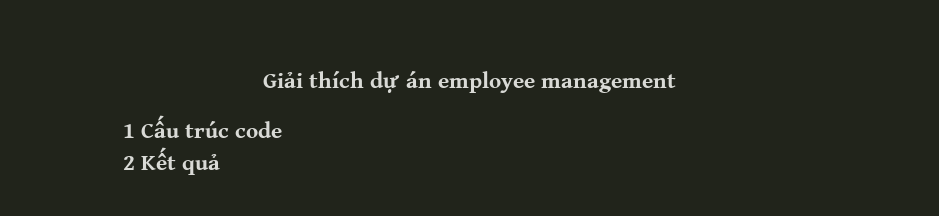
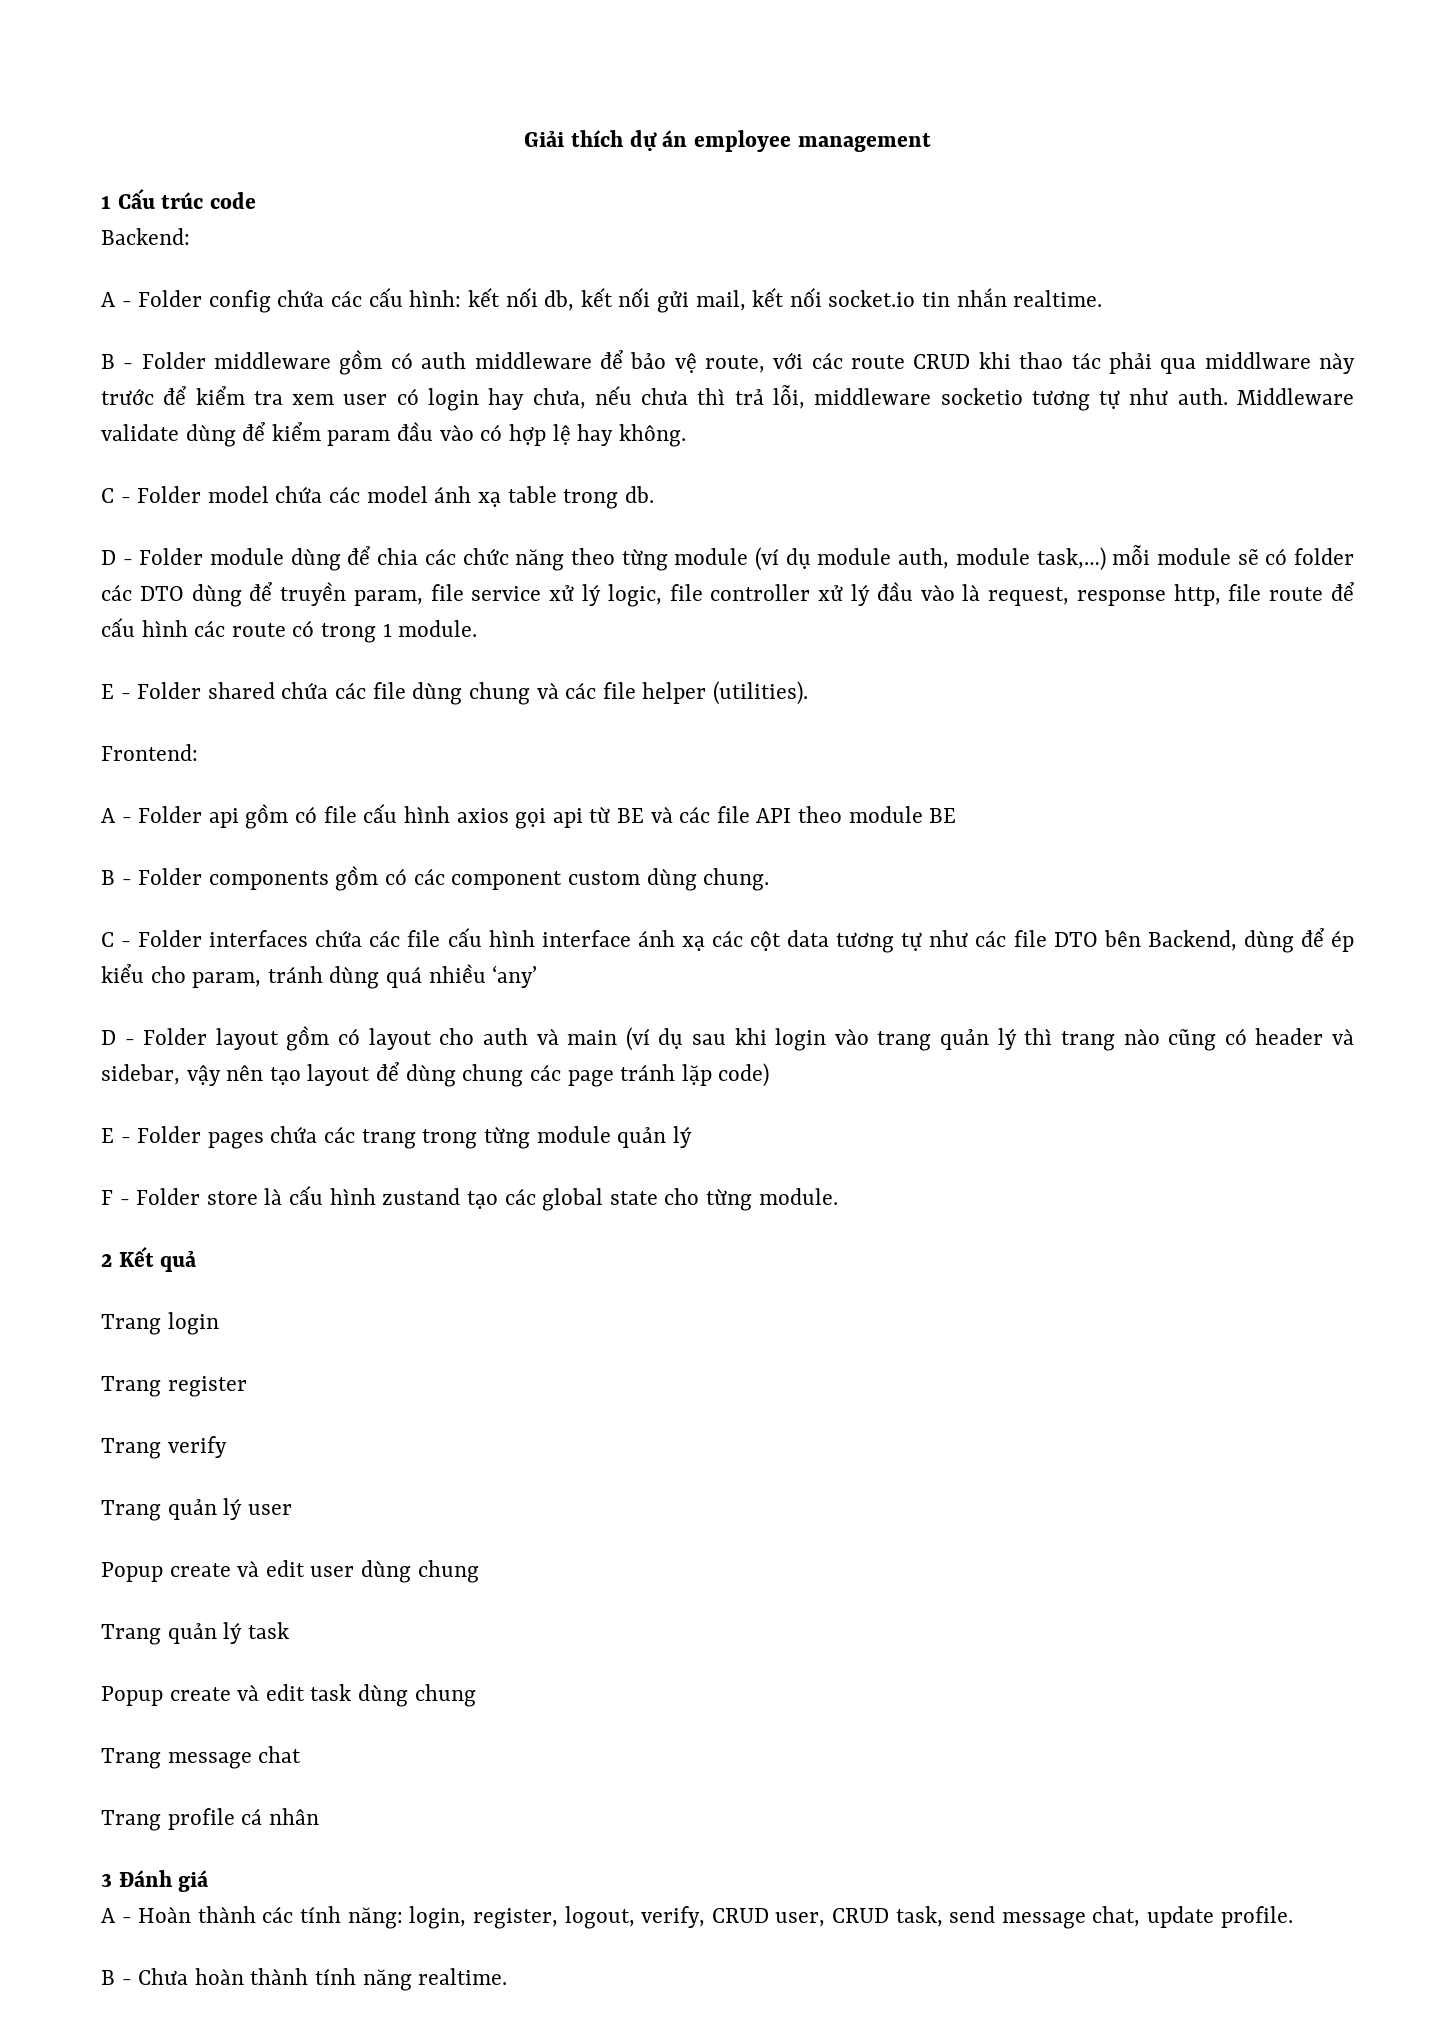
+ Backend:
+ A - Folder config chứa các cấu hình: kết nối db, kết nối gửi mail, kết nối socket.io tin nhắn realtime.
+ B - Folder middleware gồm có auth middleware để bảo vệ route, với các route CRUD khi thao tác phải qua middlware này trước để kiểm tra xem user có login hay chưa, nếu chưa thì trả lỗi, middleware socketio tương tự như auth. Middleware validate dùng để kiểm param đầu vào có hợp lệ hay không.
+ C - Folder model chứa các model ánh xạ table trong db.
+ D - Folder module dùng để chia các chức năng theo từng module (ví dụ module auth, module task,…) mỗi module sẽ có folder các DTO dùng để truyền param, file service xử lý logic, file controller xử lý đầu vào là request, response http, file route để cấu hình các route có trong 1 module.
+ E - Folder shared chứa các file dùng chung và các file helper (utilities).
+ Frontend:
+ A - Folder api gồm có file cấu hình axios gọi api từ BE và các file API theo module BE
+ B - Folder components gồm có các component custom dùng chung.
+ C - Folder interfaces chứa các file cấu hình interface ánh xạ các cột data tương tự như các file DTO bên Backend, dùng để ép kiểu cho param, tránh dùng quá nhiều ‘any’
+ D - Folder layout gồm có layout cho auth và main (ví dụ sau khi login vào trang quản lý thì trang nào cũng có header và sidebar, vậy nên tạo layout để dùng chung các page tránh lặp code)
+ E - Folder pages chứa các trang trong từng module quản lý
+ F - Folder store là cấu hình zustand tạo các global state cho từng module.
  2 Kết quả
+ Trang login
+ Trang register
+ Trang verify
+ Trang quản lý user
+ Popup create và edit user dùng chung
+ Trang quản lý task
+ Popup create và edit task dùng chung
+ Trang message chat
+ Trang profile cá nhân
+ 3 Đánh giá
+ A - Hoàn thành các tính năng: login, register, logout, verify, CRUD user, CRUD task, send message chat, update profile.
+ B - Chưa hoàn thành tính năng realtime.

